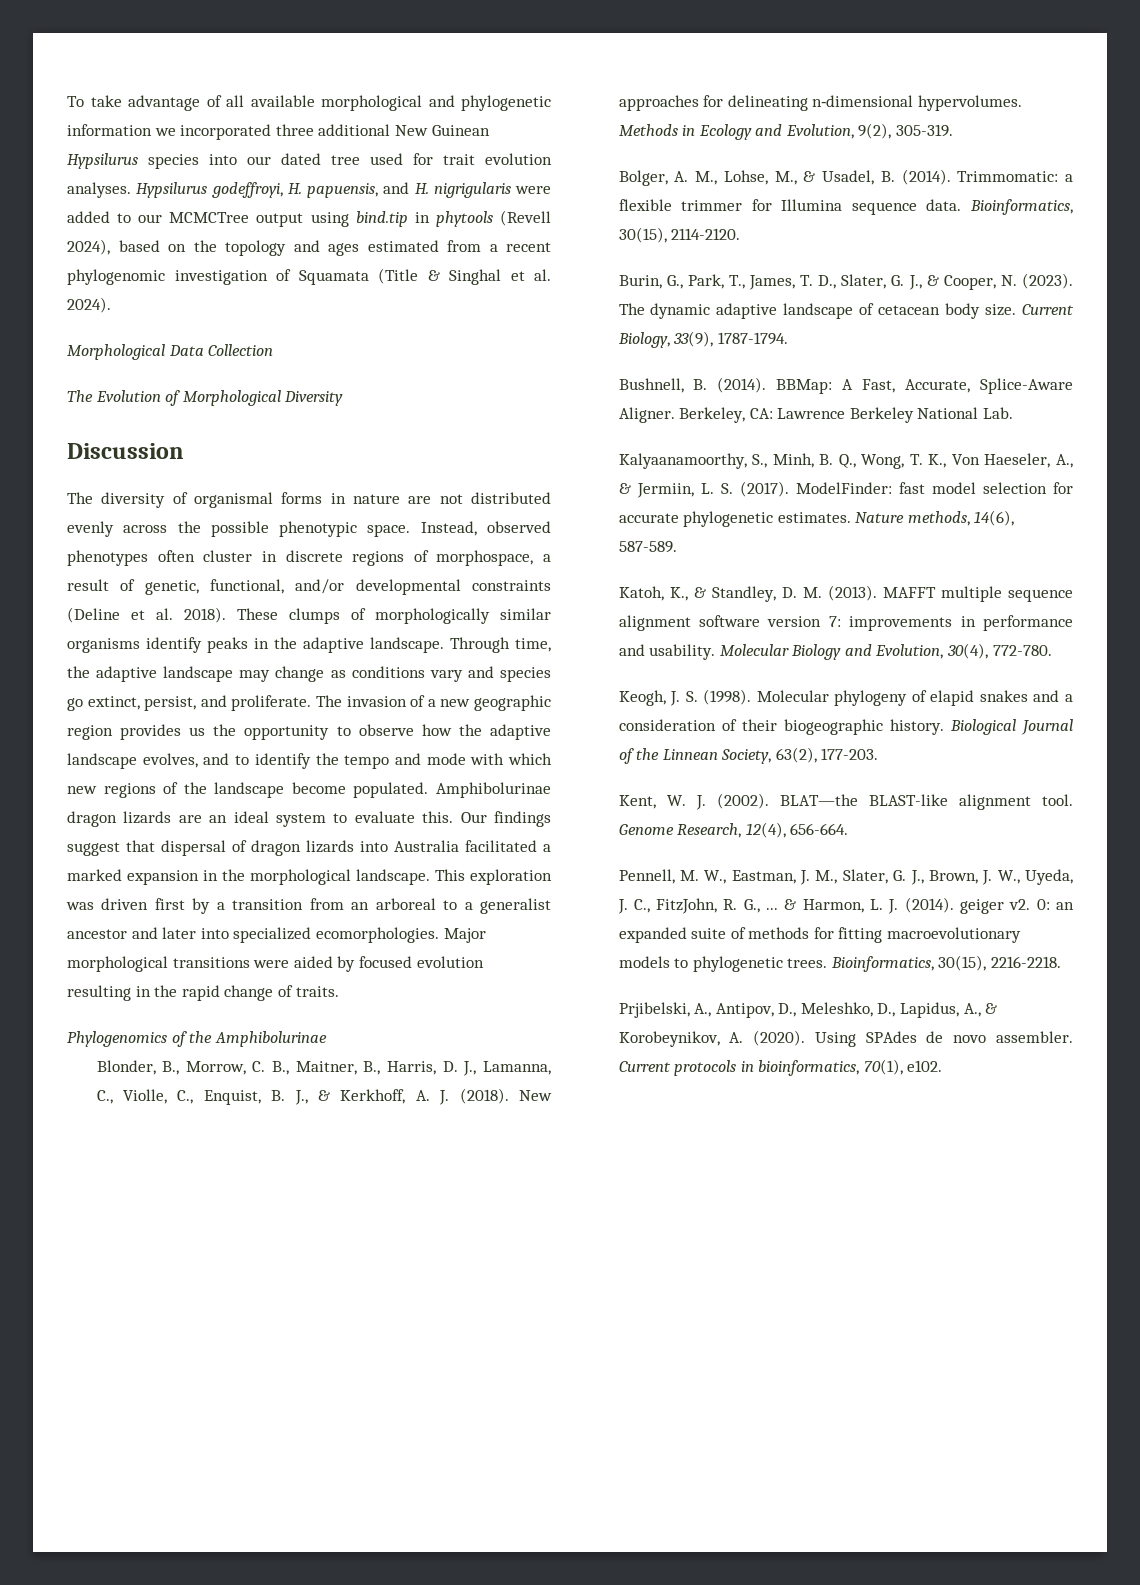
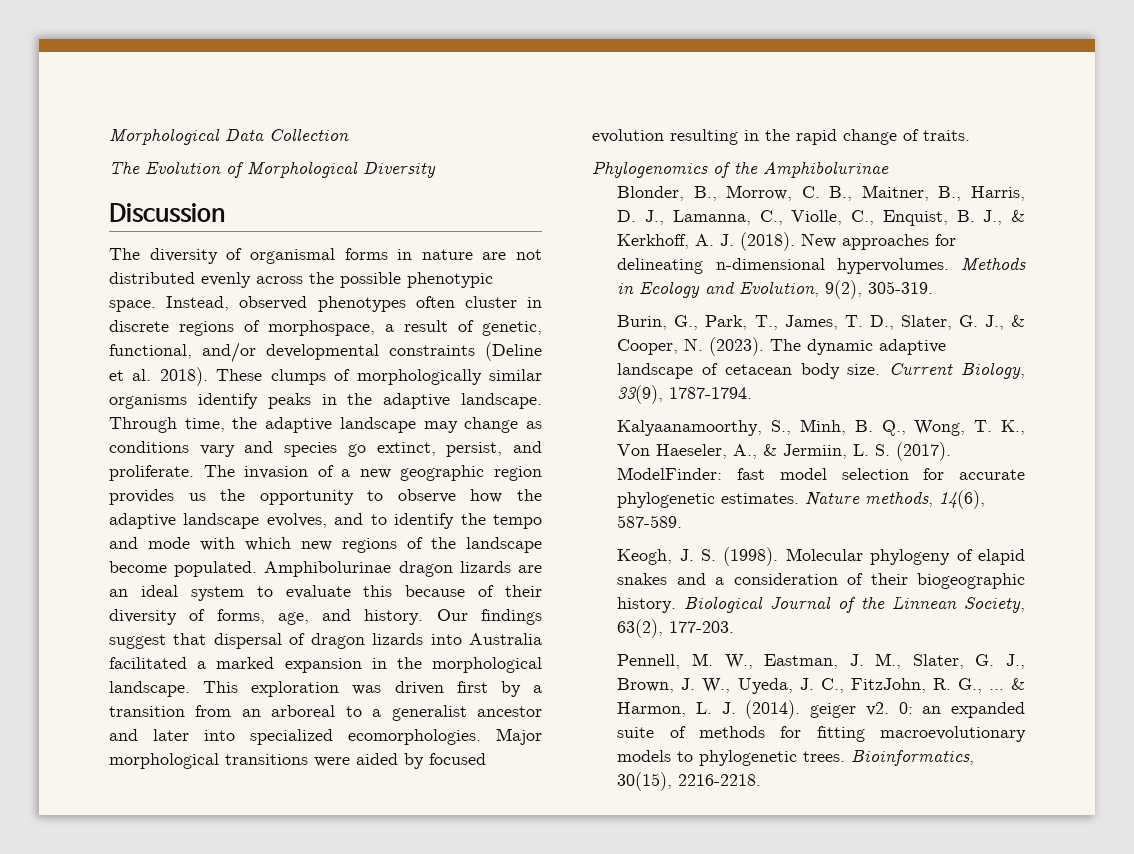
- To take advantage of all available morphological and phylogenetic information we incorporated three additional New Guinean Hypsilurus species into our dated tree used for trait evolution analyses. Hypsilurus godeffroyi, H. papuensis, and H. nigrigularis were added to our MCMCTree output using bind.tip in phytools (Revell 2024), based on the topology and ages estimated from a recent phylogenomic investigation of Squamata (Title & Singhal et al. 2024).
- Amphibolurinae dragon lizards are an ideal system to evaluate this.
+ Amphibolurinae dragon lizards are an ideal system to evaluate this because of their diversity of forms, age, and history.
- Bolger, A. M., Lohse, M., & Usadel, B. (2014). Trimmomatic: a flexible trimmer for Illumina sequence data. Bioinformatics, 30(15), 2114-2120.
- Bushnell, B. (2014). BBMap: A Fast, Accurate, Splice-Aware Aligner. Berkeley, CA: Lawrence Berkeley National Lab.
- Katoh, K., & Standley, D. M. (2013). MAFFT multiple sequence alignment software version 7: improvements in performance and usability. Molecular Biology and Evolution, 30(4), 772-780.
- Kent, W. J. (2002). BLAT—the BLAST-like alignment tool. Genome Research, 12(4), 656-664.
- Prjibelski, A., Antipov, D., Meleshko, D., Lapidus, A., & Korobeynikov, A. (2020). Using SPAdes de novo assembler. Current protocols in bioinformatics, 70(1), e102.

